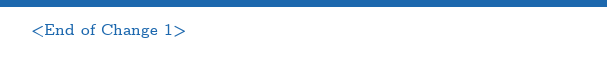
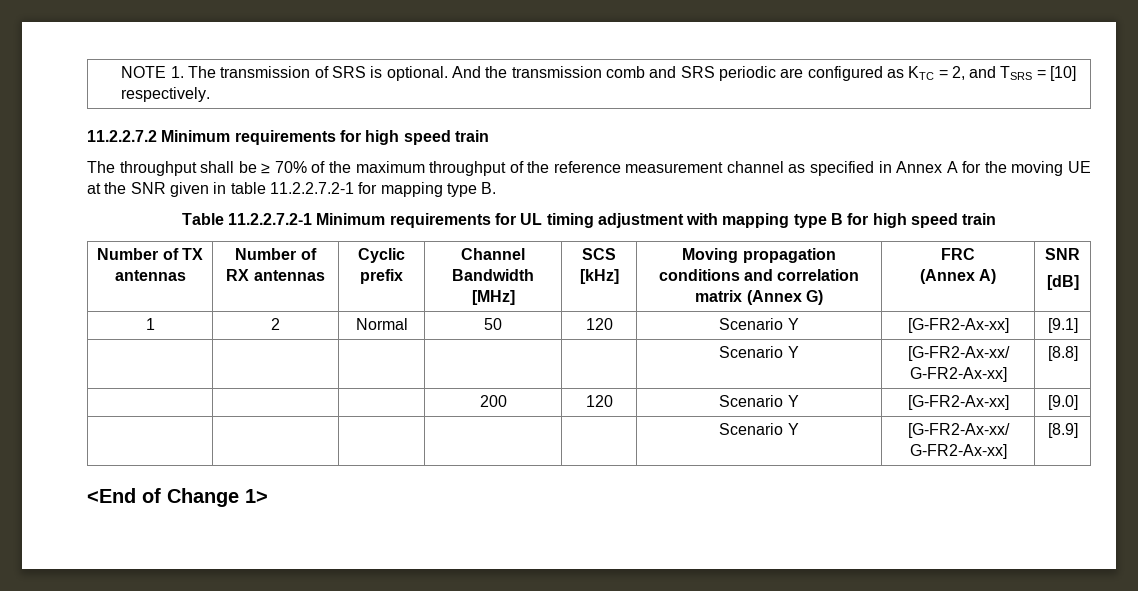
+ NOTE 1. The transmission of SRS is optional. And the transmission comb and SRS periodic are configured as KTC = 2, and TSRS = [10] respectively.
+ 11.2.2.7.2 Minimum requirements for high speed train
+ The throughput shall be ≥ 70% of the maximum throughput of the reference measurement channel as specified in Annex A for the moving UE at the SNR given in table 11.2.2.7.2-1 for mapping type B.
+ Table 11.2.2.7.2-1 Minimum requirements for UL timing adjustment with mapping type B for high speed train
+ Number of TX antennas | Number of RX antennas | Cyclic prefix | Channel Bandwidth [MHz] | SCS [kHz] | Moving propagation conditions and correlation matrix (Annex G) | FRC
+ (Annex A) | SNR
+ [dB]
+ 1 | 2 | Normal | 50 | 120 | Scenario Y | [G-FR2-Ax-xx] | [9.1]
+ | | | | | Scenario Y | [G-FR2-Ax-xx/ G-FR2-Ax-xx] | [8.8]
+ | | | 200 | 120 | Scenario Y | [G-FR2-Ax-xx] | [9.0]
+ | | | | | Scenario Y | [G-FR2-Ax-xx/ G-FR2-Ax-xx] | [8.9]

